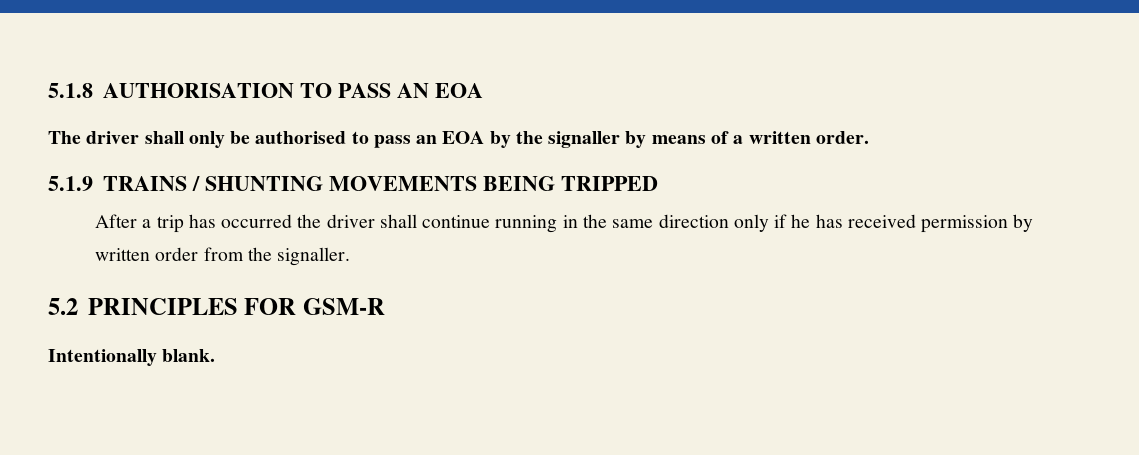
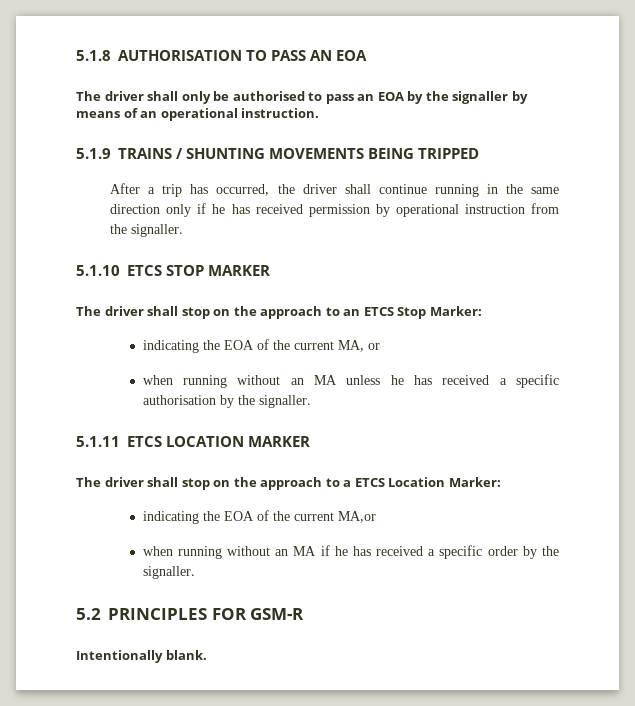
- The driver shall only be authorised to pass an EOA by the signaller by means of a written order.
+ The driver shall only be authorised to pass an EOA by the signaller by means of an operational instruction.
- After a trip has occurred the driver shall continue running in the same direction only if he has received permission by written order from the signaller.
+ After a trip has occurred, the driver shall continue running in the same direction only if he has received permission by operational instruction from the signaller.
+ 5.1.10 ETCS STOP MARKER
+ The driver shall stop on the approach to an ETCS Stop Marker:
+ indicating the EOA of the current MA, or
+ when running without an MA unless he has received a specific authorisation by the signaller.
+ 5.1.11 ETCS LOCATION MARKER
+ The driver shall stop on the approach to a ETCS Location Marker:
+ indicating the EOA of the current MA,or
+ when running without an MA if he has received a specific order by the signaller.

